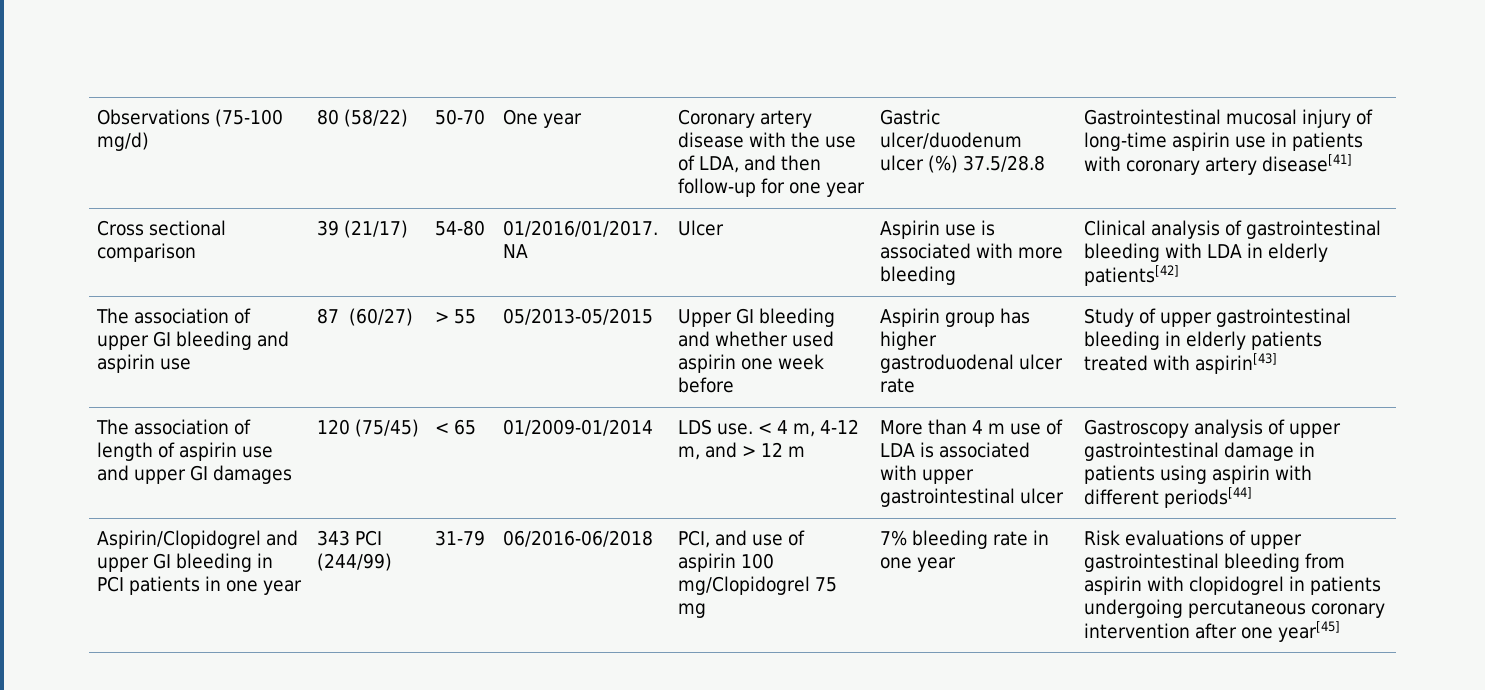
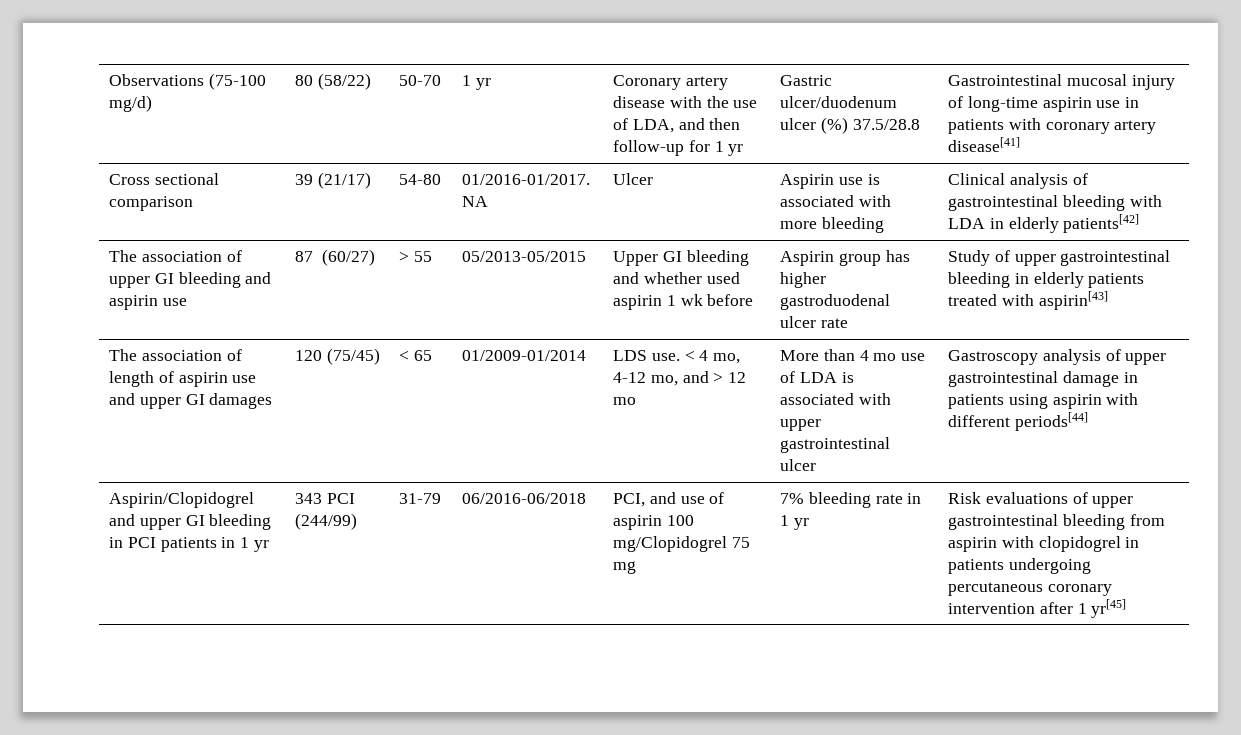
- Observations (75-100 mg/d) | 80 (58/22) | 50-70 | One year | Coronary artery disease with the use of LDA, and then follow-up for one year | Gastric ulcer/duodenum ulcer (%) 37.5/28.8 | Gastrointestinal mucosal injury of long-time aspirin use in patients with coronary artery disease[41]
+ Observations (75-100 mg/d) | 80 (58/22) | 50-70 | 1 yr | Coronary artery disease with the use of LDA, and then follow-up for 1 yr | Gastric ulcer/duodenum ulcer (%) 37.5/28.8 | Gastrointestinal mucosal injury of long-time aspirin use in patients with coronary artery disease[41]
- Cross sectional comparison | 39 (21/17) | 54-80 | 01/2016/01/2017. NA | Ulcer | Aspirin use is associated with more bleeding | Clinical analysis of gastrointestinal bleeding with LDA in elderly patients[42]
+ Cross sectional comparison | 39 (21/17) | 54-80 | 01/2016-01/2017. NA | Ulcer | Aspirin use is associated with more bleeding | Clinical analysis of gastrointestinal bleeding with LDA in elderly patients[42]
- Upper GI bleeding and whether used aspirin one week before
+ Upper GI bleeding and whether used aspirin 1 wk before
- < 4 m, 4-12 m, and > 12 m
+ < 4 mo, 4-12 mo, and > 12 mo
- More than 4 m use of LDA is associated with upper gastrointestinal ulcer
+ More than 4 mo use of LDA is associated with upper gastrointestinal ulcer
- Aspirin/Clopidogrel and upper GI bleeding in PCI patients in one year
+ Aspirin/Clopidogrel and upper GI bleeding in PCI patients in 1 yr
- 7% bleeding rate in one year
+ 7% bleeding rate in 1 yr
- Risk evaluations of upper gastrointestinal bleeding from aspirin with clopidogrel in patients undergoing percutaneous coronary intervention after one year[45]
+ Risk evaluations of upper gastrointestinal bleeding from aspirin with clopidogrel in patients undergoing percutaneous coronary intervention after 1 yr[45]

